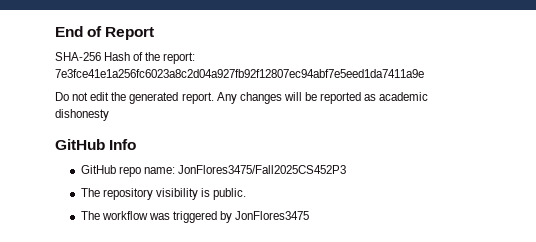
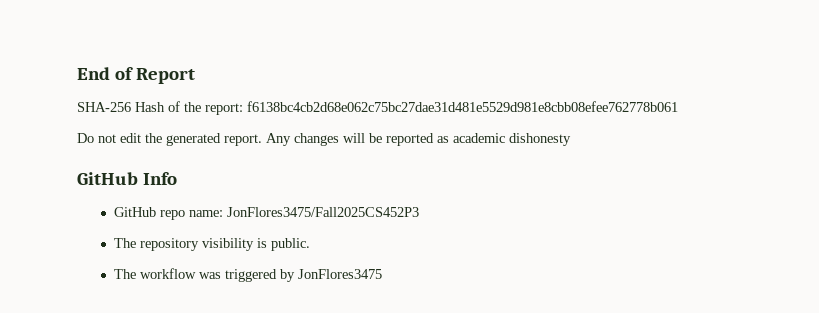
- SHA-256 Hash of the report: 7e3fce41e1a256fc6023a8c2d04a927fb92f12807ec94abf7e5eed1da7411a9e
+ SHA-256 Hash of the report: f6138bc4cb2d68e062c75bc27dae31d481e5529d981e8cbb08efee762778b061

